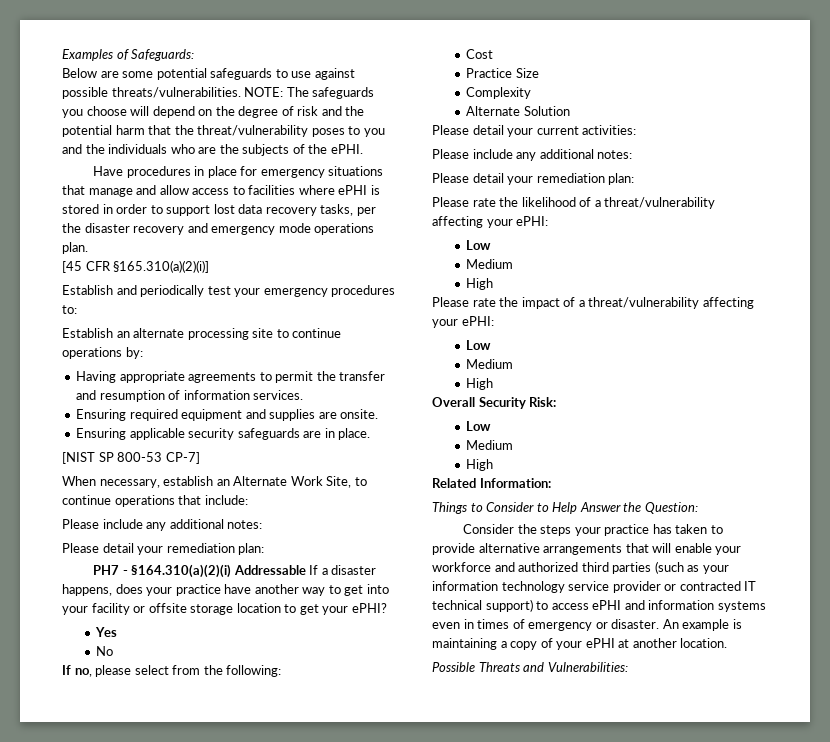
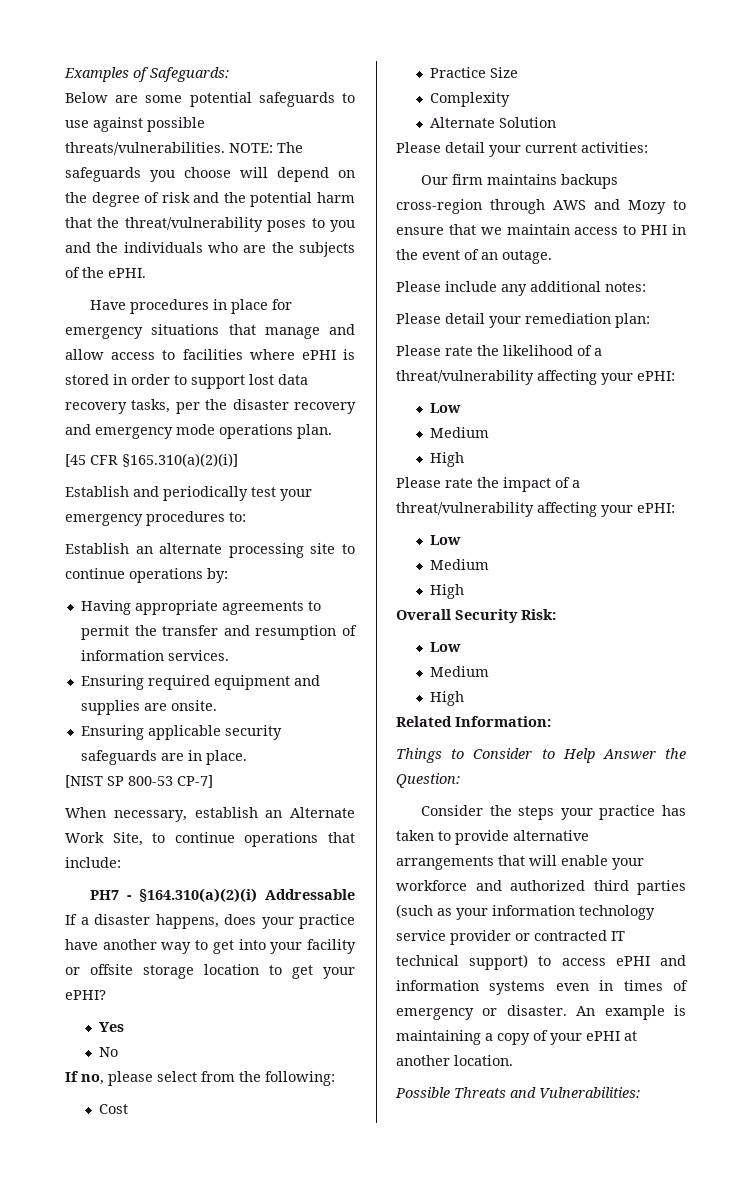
  When necessary, establish an Alternate Work Site, to continue operations that include:
- Please include any additional notes:
- Please detail your remediation plan:
+ Our firm maintains backups cross-region through AWS and Mozy to ensure that we maintain access to PHI in the event of an outage.

